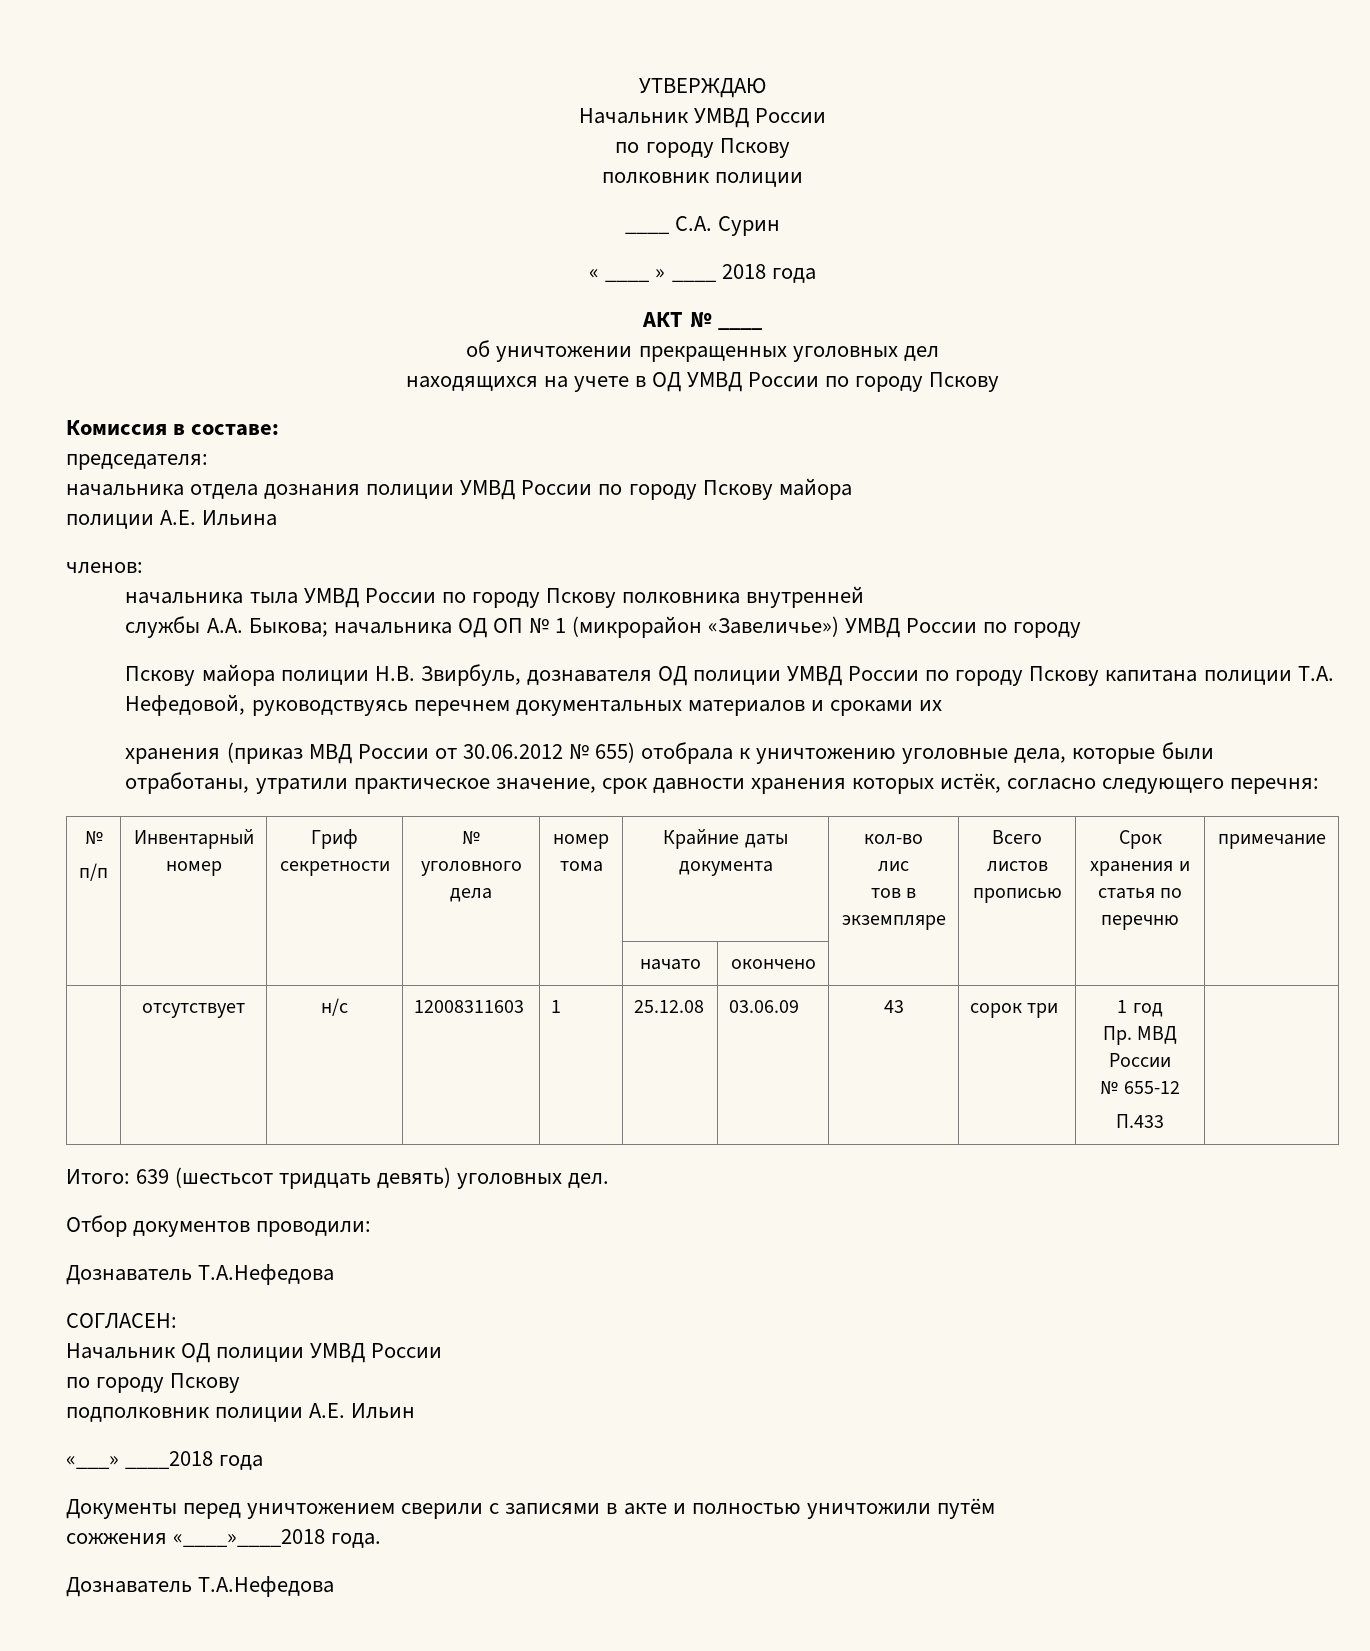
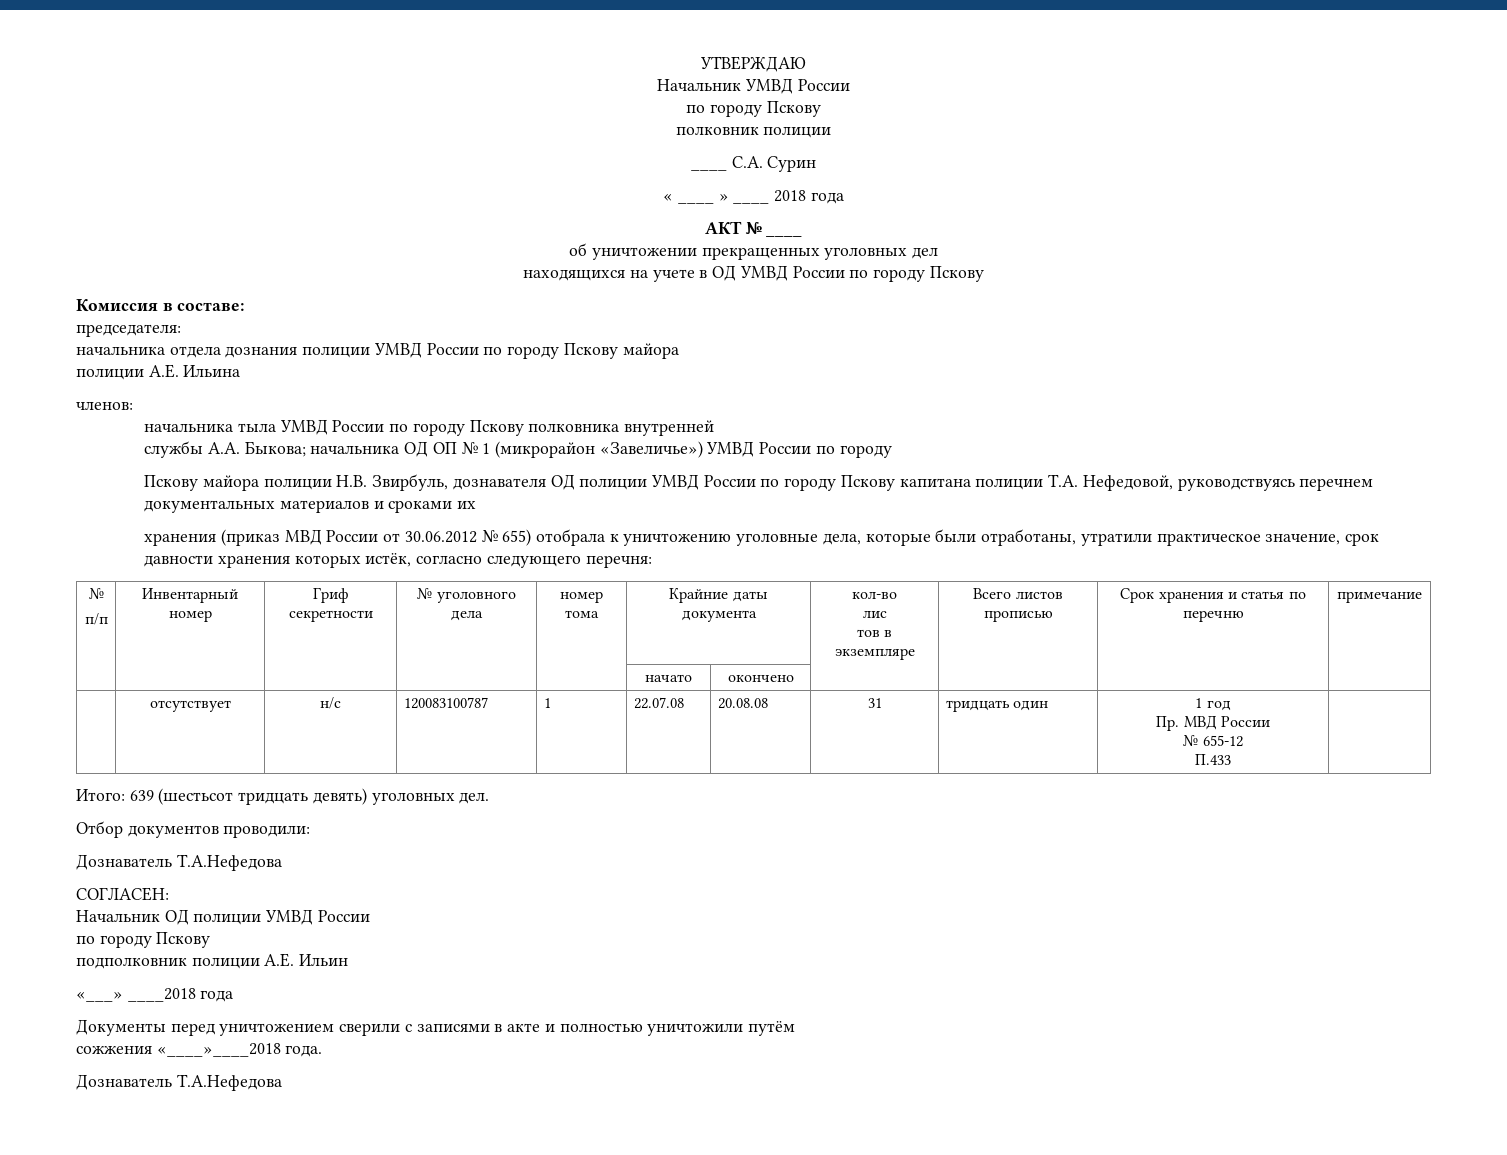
- | отсутствует | н/с | 12008311603 | 1 | 25.12.08 | 03.06.09 | 43 | сорок три | 1 год
+ | отсутствует | н/с | 120083100787 | 1 | 22.07.08 | 20.08.08 | 31 | тридцать один | 1 год

